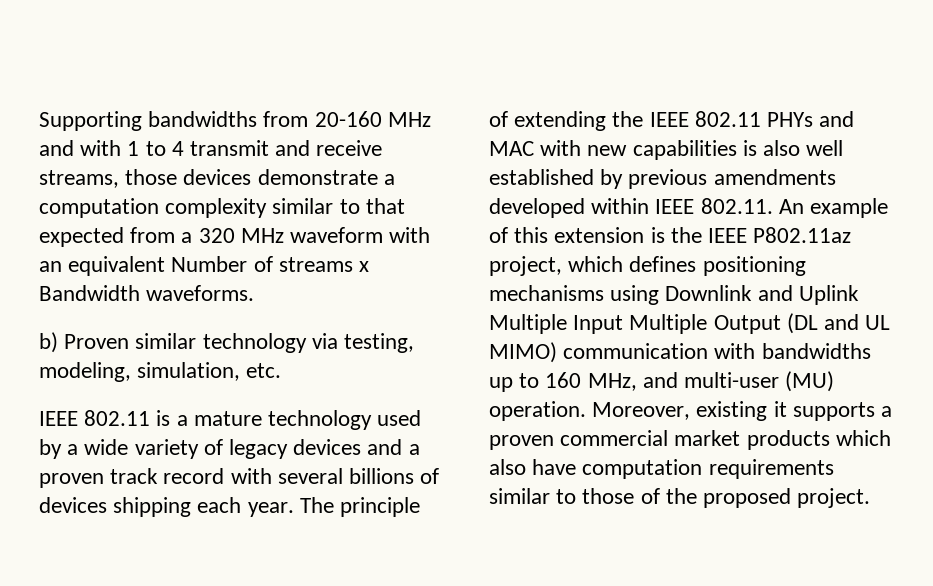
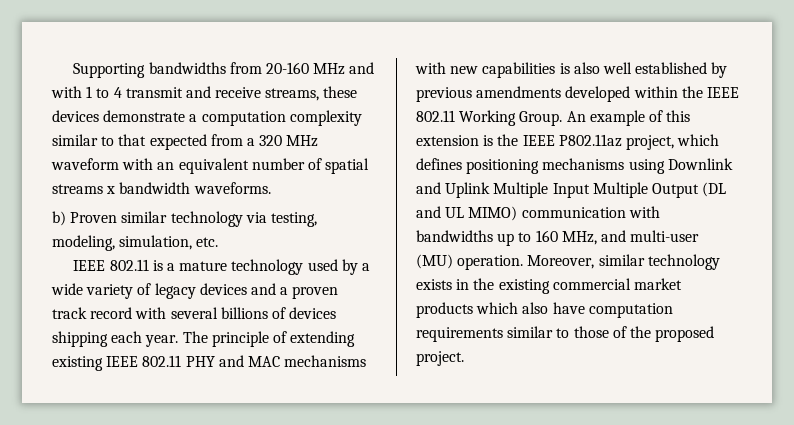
- Supporting bandwidths from 20-160 MHz and with 1 to 4 transmit and receive streams, those devices demonstrate a computation complexity similar to that expected from a 320 MHz waveform with an equivalent Number of streams x Bandwidth waveforms.
+ Supporting bandwidths from 20-160 MHz and with 1 to 4 transmit and receive streams, these devices demonstrate a computation complexity similar to that expected from a 320 MHz waveform with an equivalent number of spatial streams x bandwidth waveforms.
- The principle of extending the IEEE 802.11 PHYs and MAC with new capabilities is also well established by previous amendments developed within IEEE 802.11. An example of this extension is the IEEE P802.11az project, which defines positioning mechanisms using Downlink and Uplink Multiple Input Multiple Output (DL and UL MIMO) communication with bandwidths up to 160 MHz, and multi-user (MU) operation.
+ The principle of extending existing IEEE 802.11 PHY and MAC mechanisms with new capabilities is also well established by previous amendments developed within the IEEE 802.11 Working Group. An example of this extension is the IEEE P802.11az project, which defines positioning mechanisms using Downlink and Uplink Multiple Input Multiple Output (DL and UL MIMO) communication with bandwidths up to 160 MHz, and multi-user (MU) operation.
- Moreover, existing it supports a proven commercial market products which also have computation requirements similar to those of the proposed project.
+ Moreover, similar technology exists in the existing commercial market products which also have computation requirements similar to those of the proposed project.

